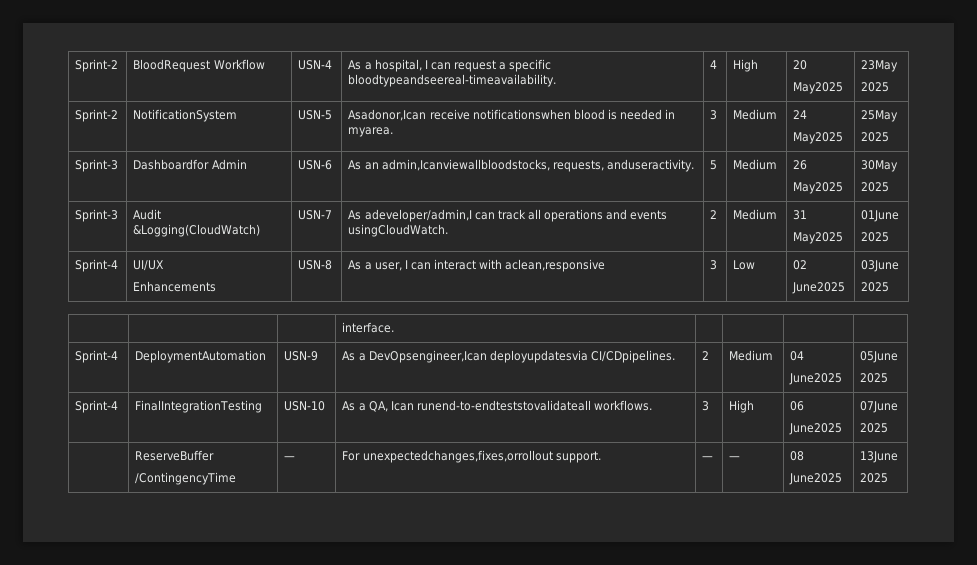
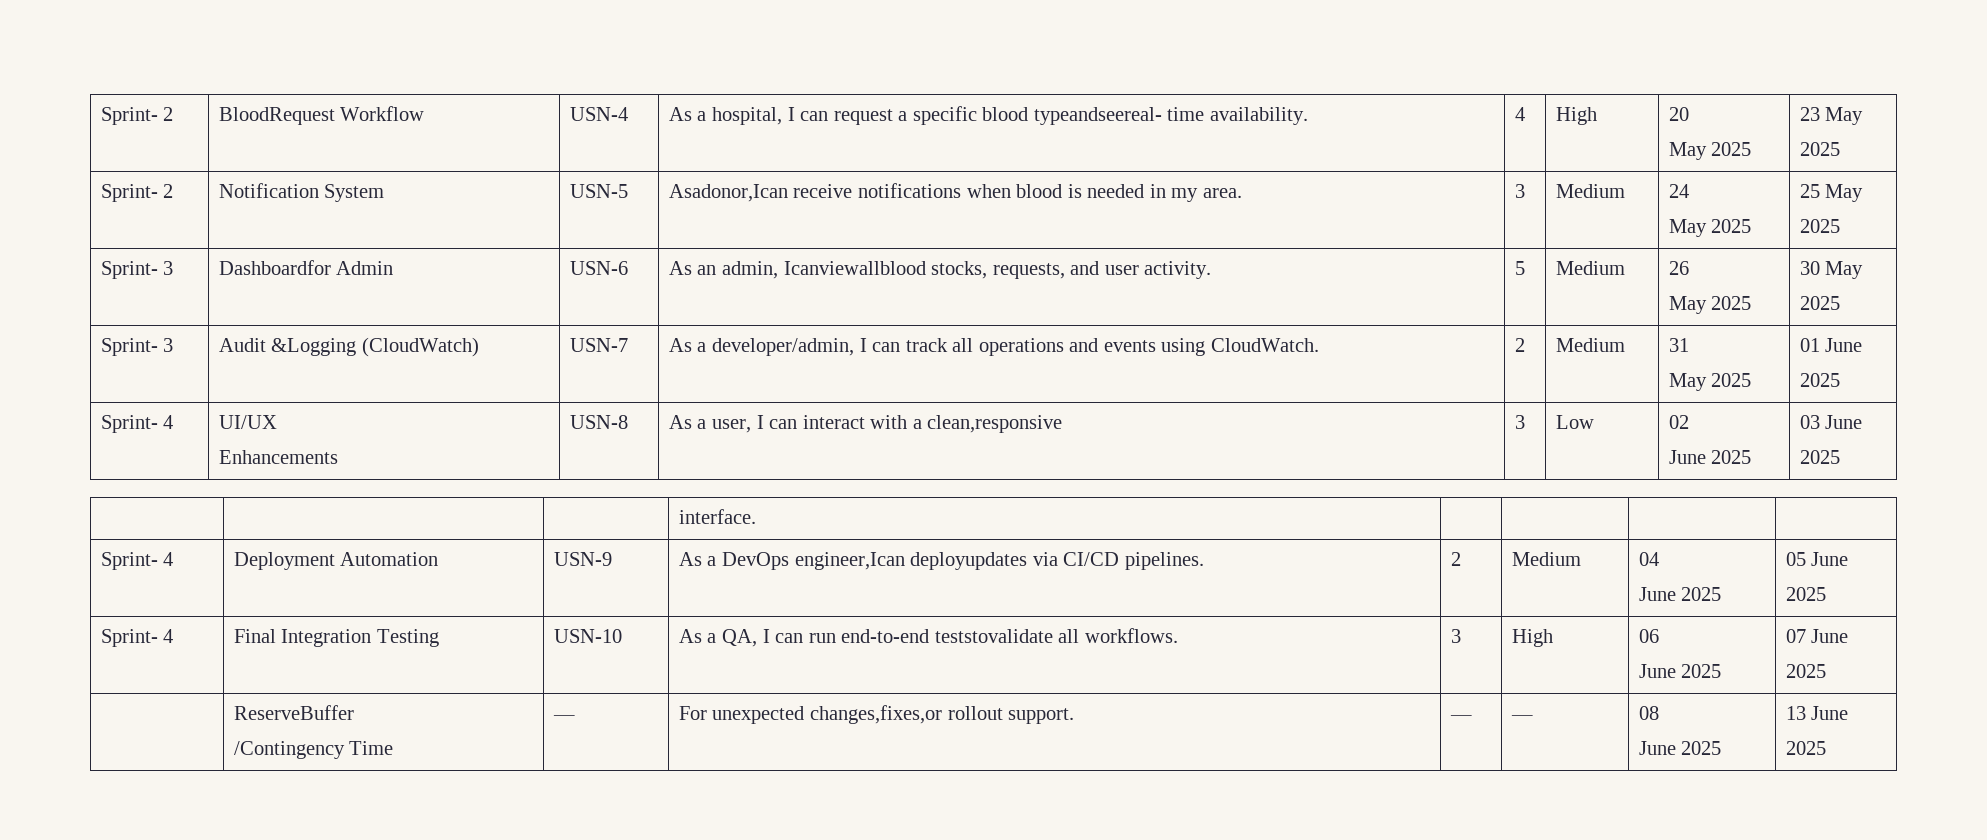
- Sprint-2 | BloodRequest Workflow | USN-4 | As a hospital, I can request a specific bloodtypeandseereal-timeavailability. | 4 | High | 20
- May2025 | 23May
+ Sprint- 2 | BloodRequest Workflow | USN-4 | As a hospital, I can request a specific blood typeandseereal- time availability. | 4 | High | 20
+ May 2025 | 23 May
  2025
- Sprint-2 | NotificationSystem | USN-5 | Asadonor,Ican receive notificationswhen blood is needed in myarea. | 3 | Medium | 24
- May2025 | 25May
+ Sprint- 2 | Notification System | USN-5 | Asadonor,Ican receive notifications when blood is needed in my area. | 3 | Medium | 24
+ May 2025 | 25 May
  2025
- Sprint-3 | Dashboardfor Admin | USN-6 | As an admin,Icanviewallbloodstocks, requests, anduseractivity. | 5 | Medium | 26
- May2025 | 30May
+ Sprint- 3 | Dashboardfor Admin | USN-6 | As an admin, Icanviewallblood stocks, requests, and user activity. | 5 | Medium | 26
+ May 2025 | 30 May
  2025
- Sprint-3 | Audit &Logging(CloudWatch) | USN-7 | As adeveloper/admin,I can track all operations and events usingCloudWatch. | 2 | Medium | 31
- May2025 | 01June
+ Sprint- 3 | Audit &Logging (CloudWatch) | USN-7 | As a developer/admin, I can track all operations and events using CloudWatch. | 2 | Medium | 31
+ May 2025 | 01 June
  2025
- Sprint-4 | UI/UX
- Enhancements | USN-8 | As a user, I can interact with aclean,responsive | 3 | Low | 02
- June2025 | 03June
+ Sprint- 4 | UI/UX
+ Enhancements | USN-8 | As a user, I can interact with a clean,responsive | 3 | Low | 02
+ June 2025 | 03 June
  2025
  | | | interface. | | | |
- Sprint-4 | DeploymentAutomation | USN-9 | As a DevOpsengineer,Ican deployupdatesvia CI/CDpipelines. | 2 | Medium | 04
- June2025 | 05June
+ Sprint- 4 | Deployment Automation | USN-9 | As a DevOps engineer,Ican deployupdates via CI/CD pipelines. | 2 | Medium | 04
+ June 2025 | 05 June
  2025
- Sprint-4 | FinalIntegrationTesting | USN-10 | As a QA, Ican runend-to-endteststovalidateall workflows. | 3 | High | 06
- June2025 | 07June
+ Sprint- 4 | Final Integration Testing | USN-10 | As a QA, I can run end-to-end teststovalidate all workflows. | 3 | High | 06
+ June 2025 | 07 June
  | ReserveBuffer
- /ContingencyTime | — | For unexpectedchanges,fixes,orrollout support. | — | — | 08
- June2025 | 13June
+ /Contingency Time | — | For unexpected changes,fixes,or rollout support. | — | — | 08
+ June 2025 | 13 June

